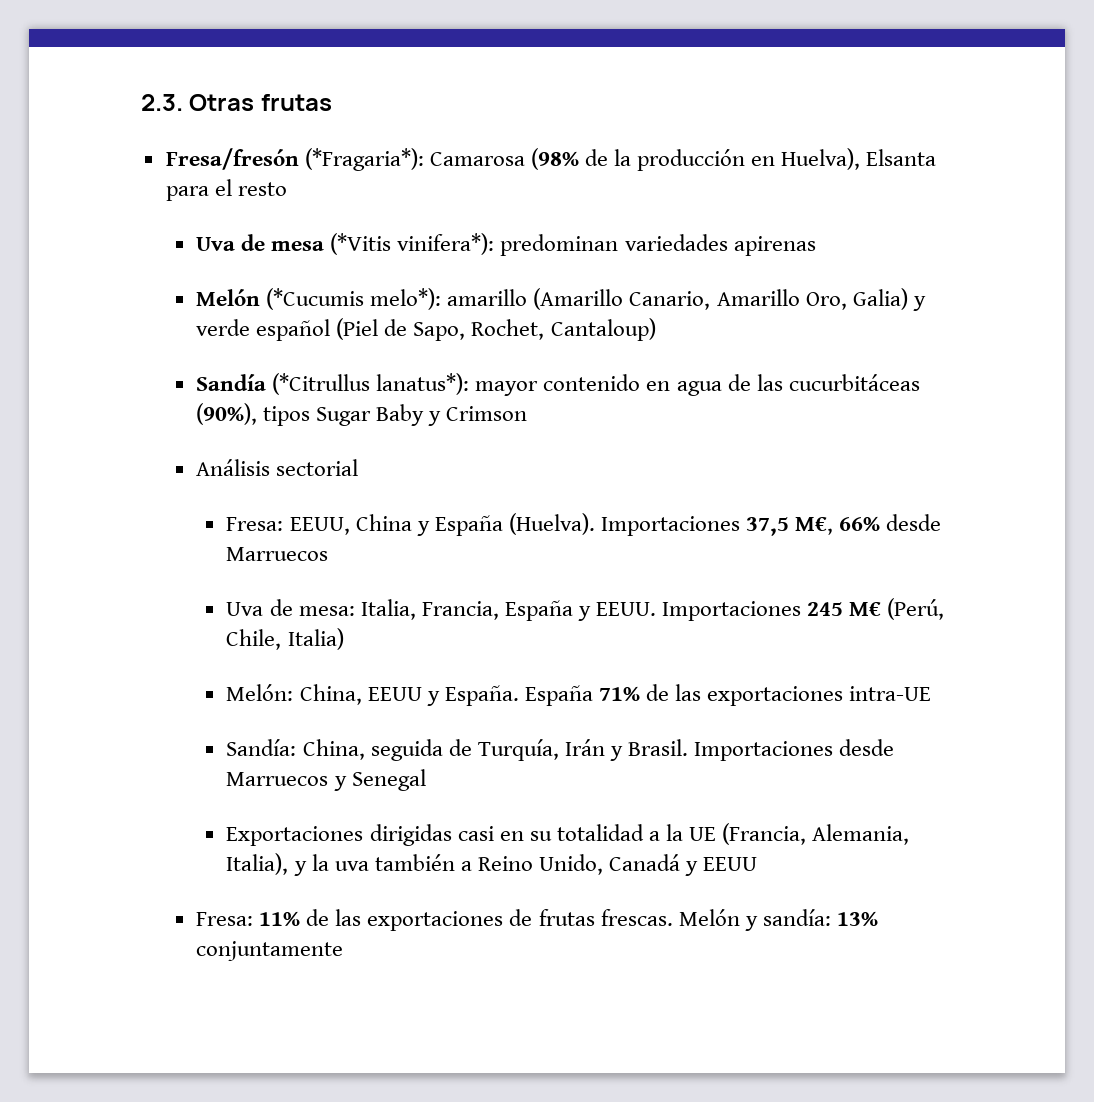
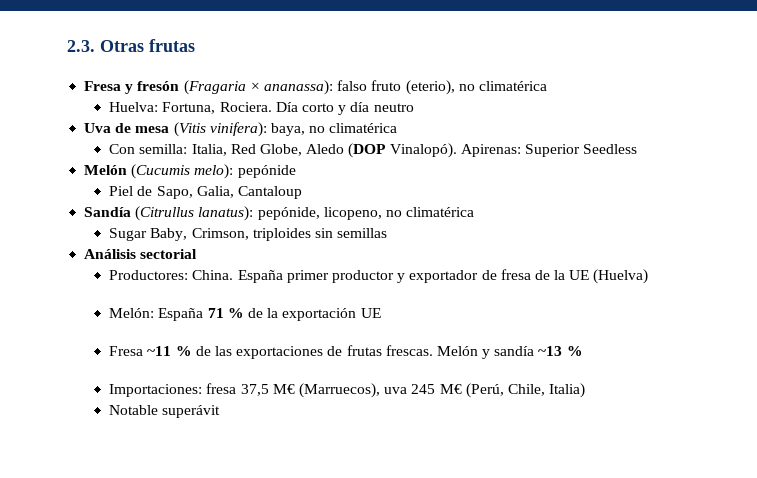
- Fresa/fresón (*Fragaria*): Camarosa (98% de la producción en Huelva), Elsanta para el resto
- Uva de mesa (*Vitis vinifera*): predominan variedades apirenas
- Melón (*Cucumis melo*): amarillo (Amarillo Canario, Amarillo Oro, Galia) y verde español (Piel de Sapo, Rochet, Cantaloup)
- Sandía (*Citrullus lanatus*): mayor contenido en agua de las cucurbitáceas (90%), tipos Sugar Baby y Crimson
+ Fresa y fresón (Fragaria × ananassa): falso fruto (eterio), no climatérica
+ Huelva: Fortuna, Rociera. Día corto y día neutro
+ Uva de mesa (Vitis vinifera): baya, no climatérica
+ Con semilla: Italia, Red Globe, Aledo (DOP Vinalopó). Apirenas: Superior Seedless
+ Melón (Cucumis melo): pepónide
+ Piel de Sapo, Galia, Cantaloup
+ Sandía (Citrullus lanatus): pepónide, licopeno, no climatérica
+ Sugar Baby, Crimson, triploides sin semillas
  Análisis sectorial
- Fresa: EEUU, China y España (Huelva). Importaciones 37,5 M€, 66% desde Marruecos
- Uva de mesa: Italia, Francia, España y EEUU. Importaciones 245 M€ (Perú, Chile, Italia)
- Melón: China, EEUU y España. España 71% de las exportaciones intra-UE
- Sandía: China, seguida de Turquía, Irán y Brasil. Importaciones desde Marruecos y Senegal
- Exportaciones dirigidas casi en su totalidad a la UE (Francia, Alemania, Italia), y la uva también a Reino Unido, Canadá y EEUU
- Fresa: 11% de las exportaciones de frutas frescas.
+ Productores: China. España primer productor y exportador de fresa de la UE (Huelva)
+ Melón: España 71 % de la exportación UE
+ Fresa ~11 % de las exportaciones de frutas frescas.
- Melón y sandía: 13% conjuntamente
+ Melón y sandía ~13 %
+ Importaciones: fresa 37,5 M€ (Marruecos), uva 245 M€ (Perú, Chile, Italia)
+ Notable superávit

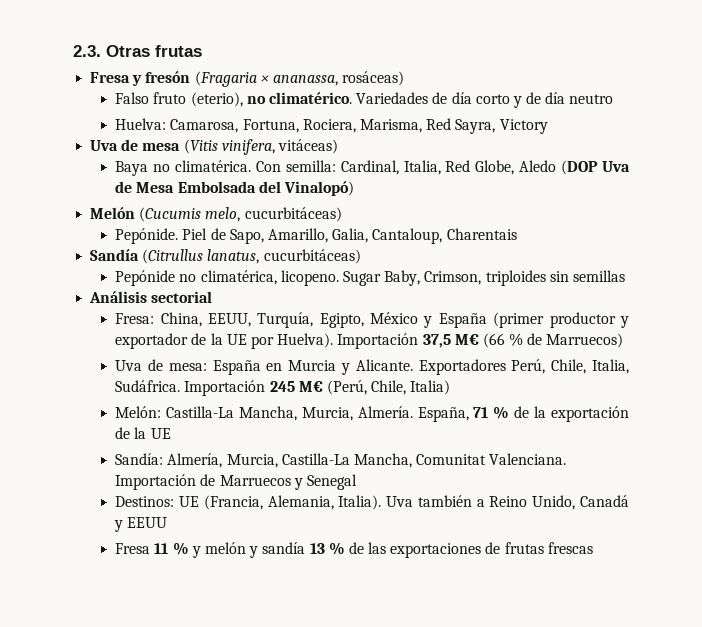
- Fresa y fresón (Fragaria × ananassa): falso fruto (eterio), no climatérica
- Huelva: Fortuna, Rociera. Día corto y día neutro
+ Fresa y fresón (Fragaria × ananassa, rosáceas)
+ Falso fruto (eterio), no climatérico. Variedades de día corto y de día neutro
+ Huelva: Camarosa, Fortuna, Rociera, Marisma, Red Sayra, Victory
- Uva de mesa (Vitis vinifera): baya, no climatérica
- Con semilla: Italia, Red Globe, Aledo (DOP Vinalopó). Apirenas: Superior Seedless
- Melón (Cucumis melo): pepónide
- Piel de Sapo, Galia, Cantaloup
- Sandía (Citrullus lanatus): pepónide, licopeno, no climatérica
- Sugar Baby, Crimson, triploides sin semillas
+ Uva de mesa (Vitis vinifera, vitáceas)
+ Baya no climatérica. Con semilla: Cardinal, Italia, Red Globe, Aledo (DOP Uva de Mesa Embolsada del Vinalopó)
+ Melón (Cucumis melo, cucurbitáceas)
+ Pepónide. Piel de Sapo, Amarillo, Galia, Cantaloup, Charentais
+ Sandía (Citrullus lanatus, cucurbitáceas)
+ Pepónide no climatérica, licopeno. Sugar Baby, Crimson, triploides sin semillas
- Productores: China. España primer productor y exportador de fresa de la UE (Huelva)
- Melón: España 71 % de la exportación UE
+ Fresa: China, EEUU, Turquía, Egipto, México y España (primer productor y exportador de la UE por Huelva). Importación 37,5 M€ (66 % de Marruecos)
+ Uva de mesa: España en Murcia y Alicante. Exportadores Perú, Chile, Italia, Sudáfrica. Importación 245 M€ (Perú, Chile, Italia)
+ Melón: Castilla-La Mancha, Murcia, Almería. España, 71 % de la exportación de la UE
- Fresa ~11 % de las exportaciones de frutas frescas. Melón y sandía ~13 %
- Importaciones: fresa 37,5 M€ (Marruecos), uva 245 M€ (Perú, Chile, Italia)
- Notable superávit
+ Sandía: Almería, Murcia, Castilla-La Mancha, Comunitat Valenciana. Importación de Marruecos y Senegal
+ Destinos: UE (Francia, Alemania, Italia). Uva también a Reino Unido, Canadá y EEUU
+ Fresa 11 % y melón y sandía 13 % de las exportaciones de frutas frescas

